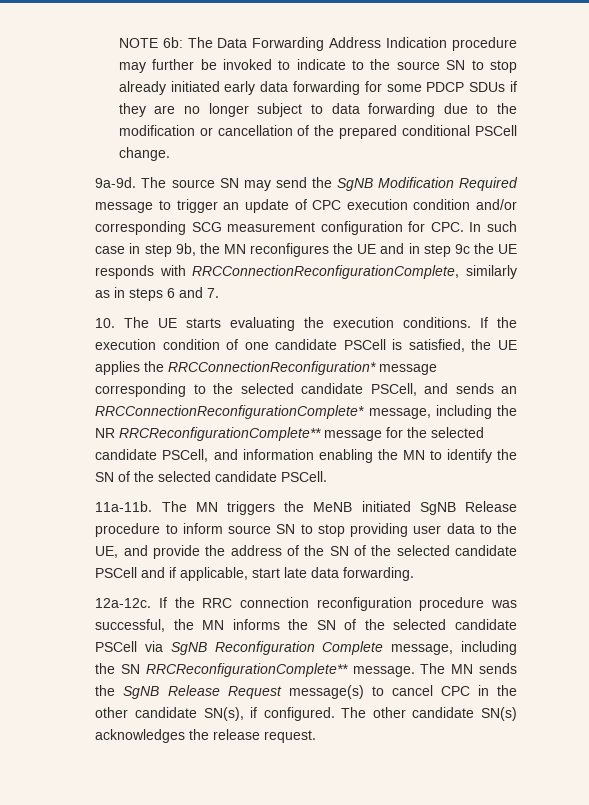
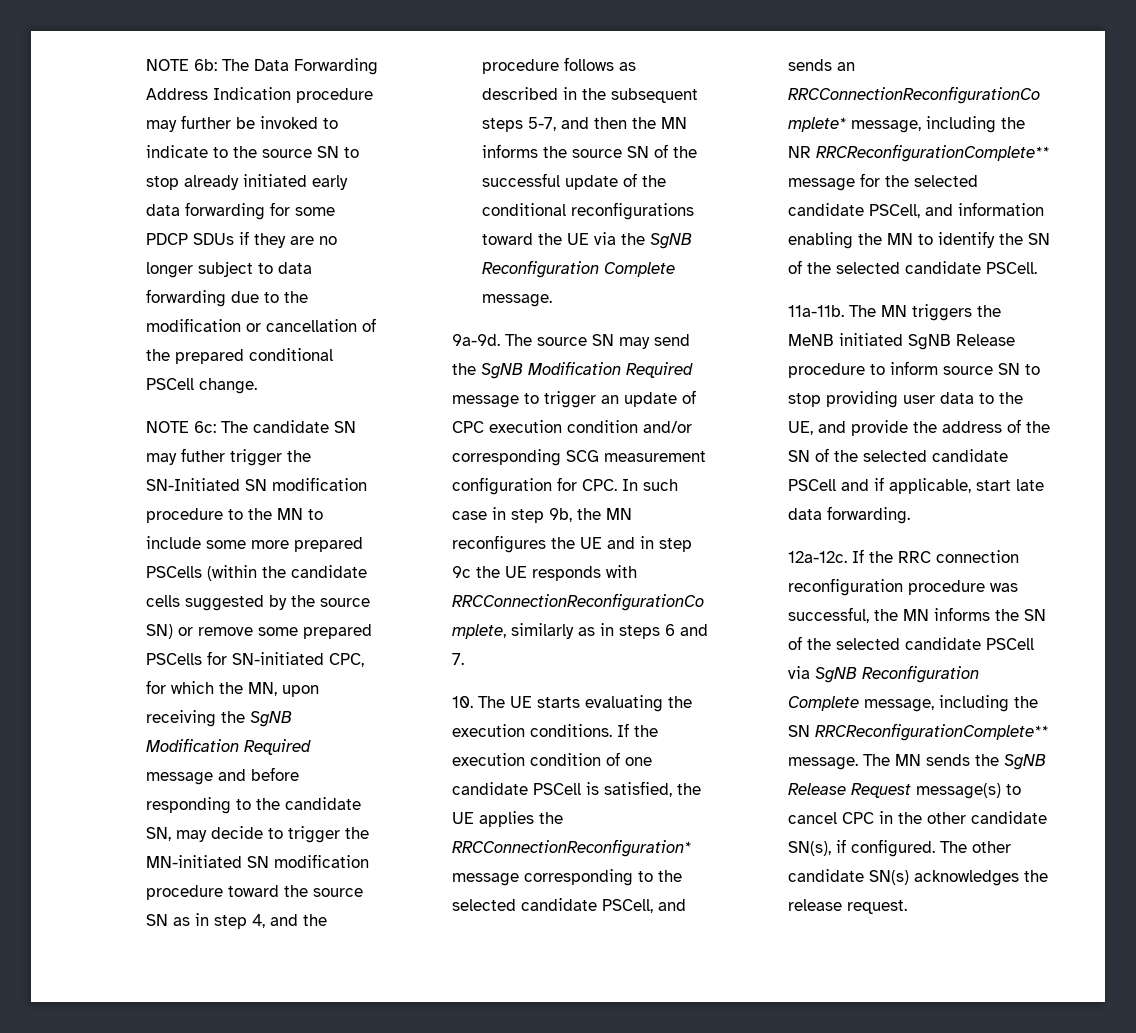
+ NOTE 6c: The candidate SN may futher trigger the SN-Initiated SN modification procedure to the MN to include some more prepared PSCells (within the candidate cells suggested by the source SN) or remove some prepared PSCells for SN-initiated CPC, for which the MN, upon receiving the SgNB Modification Required message and before responding to the candidate SN, may decide to trigger the MN-initiated SN modification procedure toward the source SN as in step 4, and the procedure follows as described in the subsequent steps 5-7, and then the MN informs the source SN of the successful update of the conditional reconfigurations toward the UE via the SgNB Reconfiguration Complete message.

